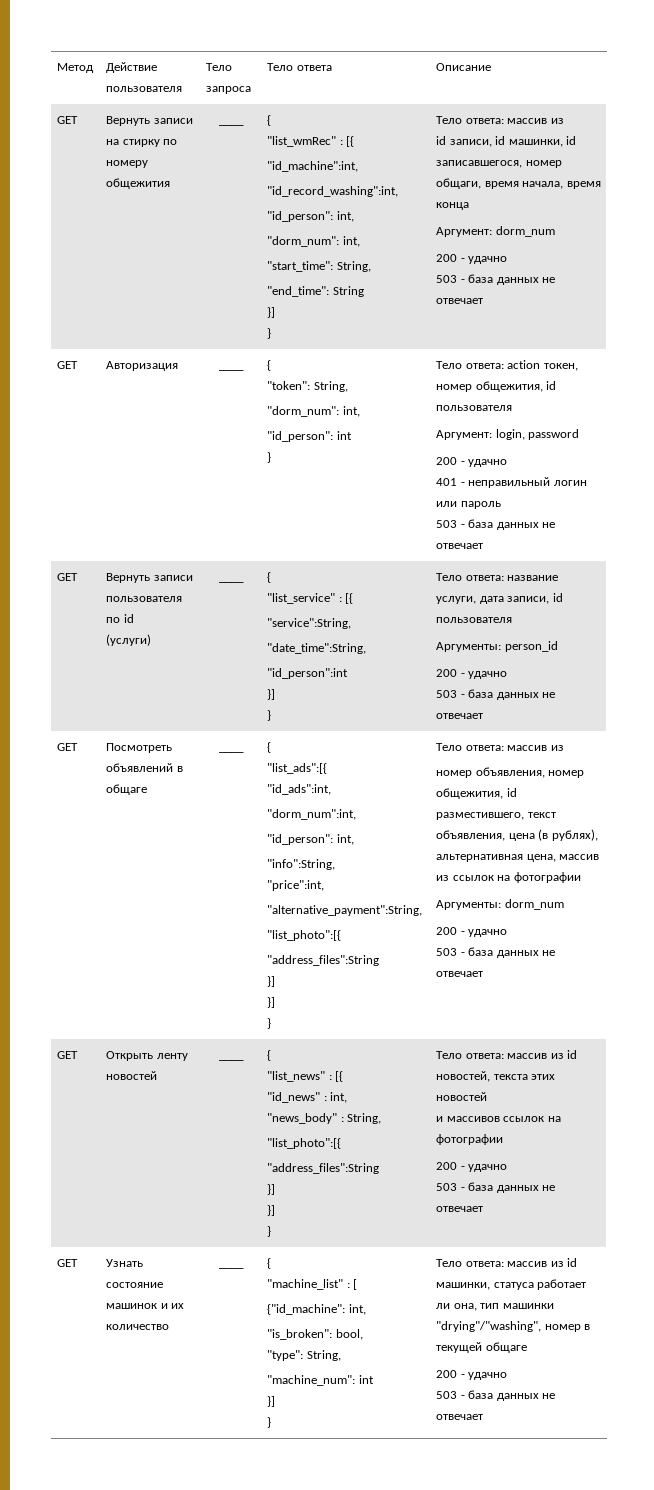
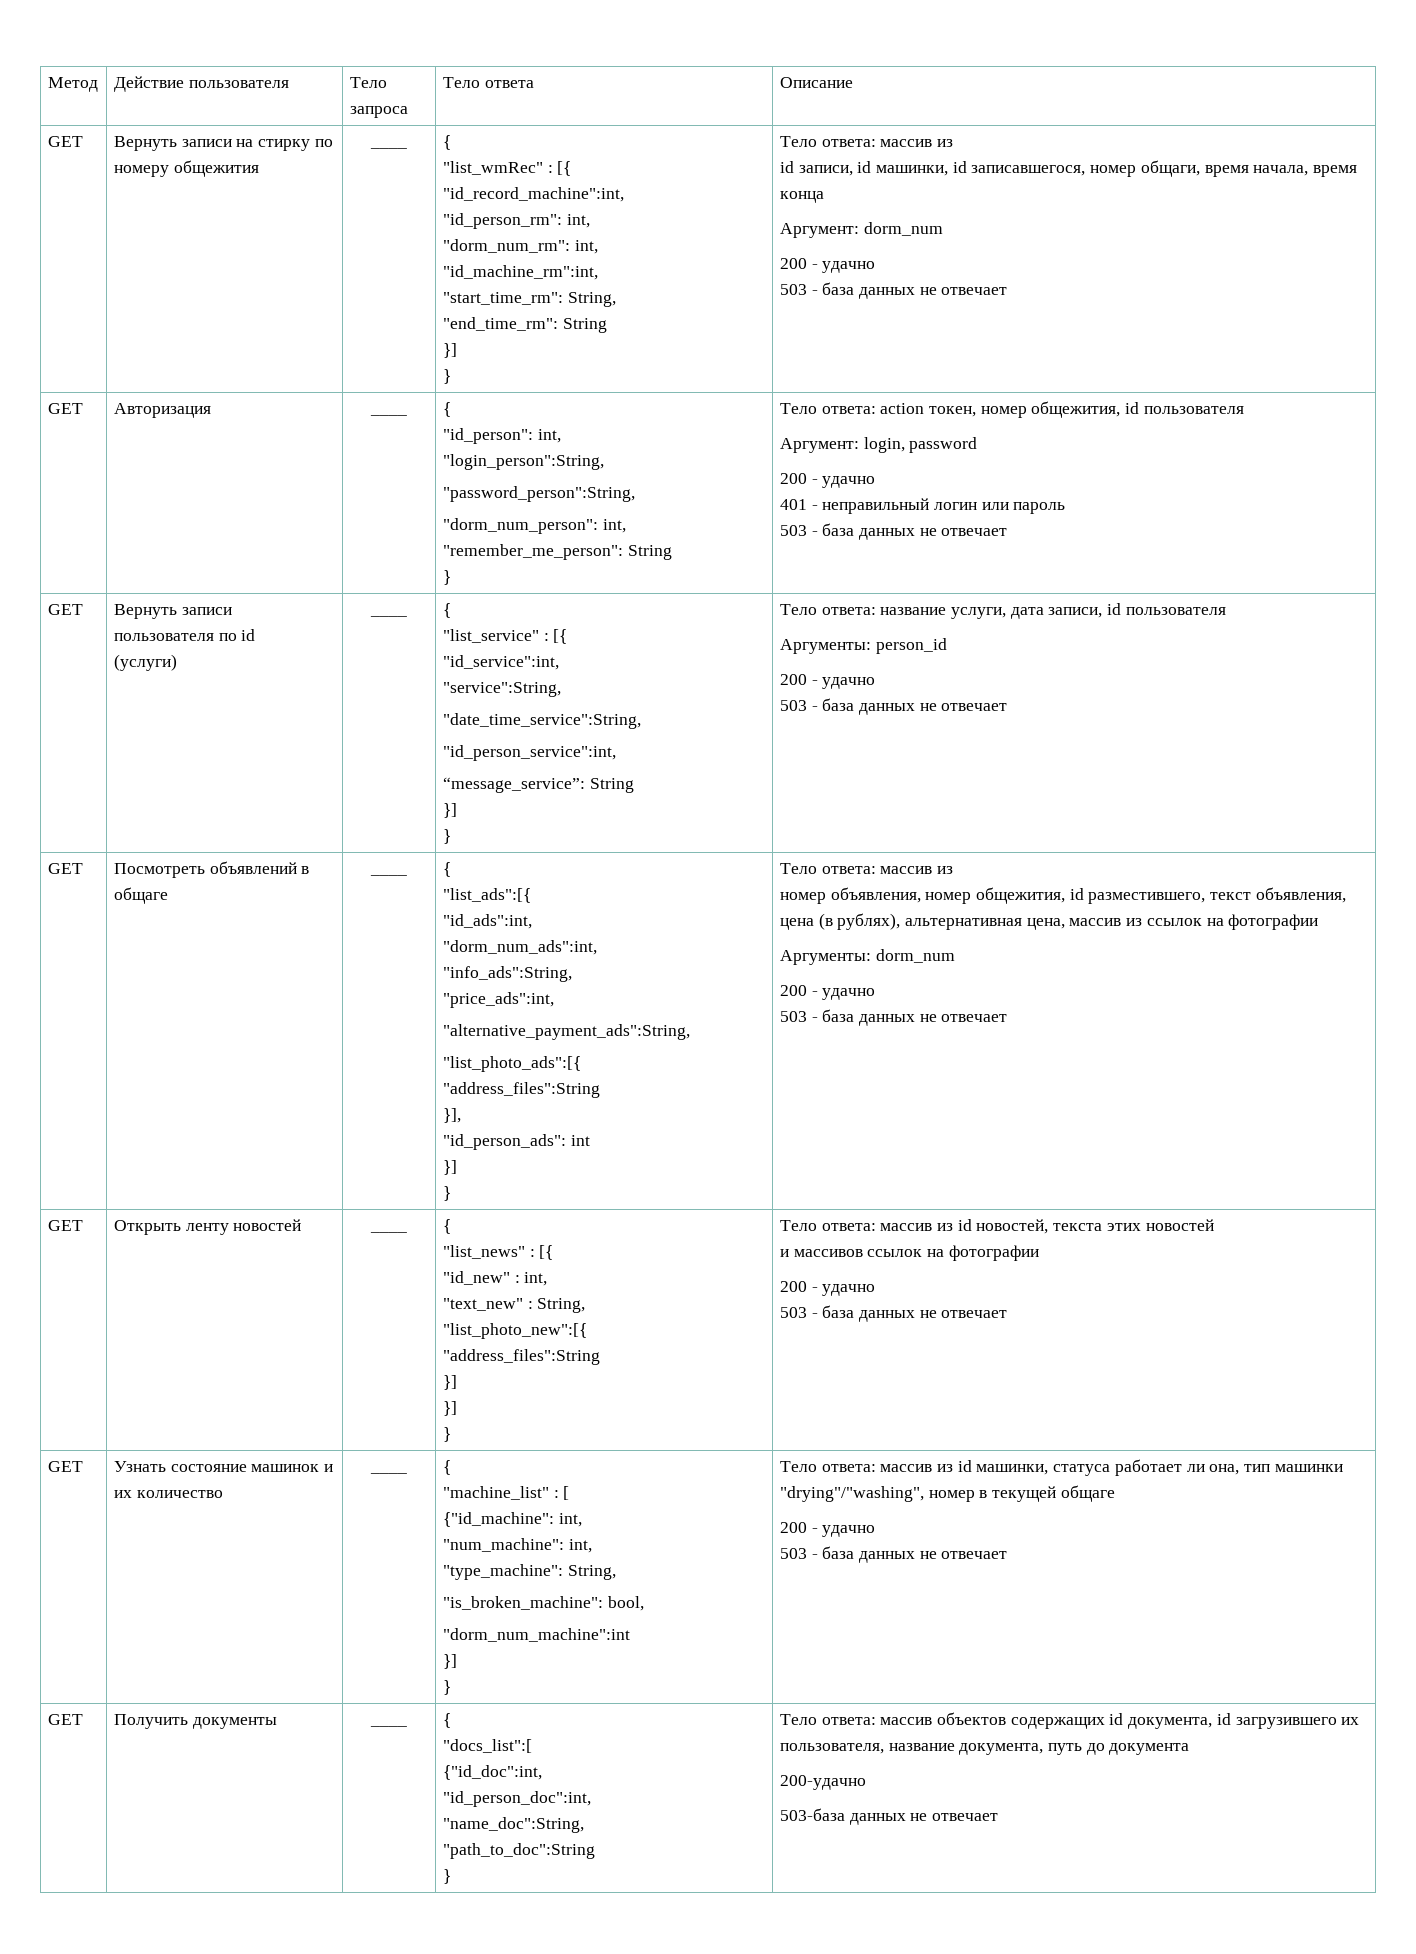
- "id_machine":int,
- "id_record_washing":int,
- "id_person": int,
- "dorm_num": int,
- "start_time": String,
- "end_time": String
+ "id_record_machine":int,
+ "id_person_rm": int,
+ "dorm_num_rm": int,
+ "id_machine_rm":int,
+ "start_time_rm": String,
+ "end_time_rm": String
  GET | Авторизация | ____ | {
- "token": String,
- "dorm_num": int,
- "id_person": int
+ "id_person": int,
+ "login_person":String,
+ "password_person":String,
+ "dorm_num_person": int, "remember_me_person": String
  GET | Вернуть записи пользователя по id
  (услуги) | ____ | {
  "list_service" : [{
+ "id_service":int,
  "service":String,
- "date_time":String,
- "id_person":int
+ "date_time_service":String,
+ "id_person_service":int,
+ “message_service”: String
- "dorm_num":int,
- "id_person": int,
- "info":String,
- "price":int,
- "alternative_payment":String,
- "list_photo":[{
+ "dorm_num_ads":int,
+ "info_ads":String,
+ "price_ads":int,
+ "alternative_payment_ads":String,
+ "list_photo_ads":[{
  "address_files":String
- }]
+ }],
+ "id_person_ads": int
- "id_news" : int,
+ "id_new" : int,
- "news_body" : String,
- "list_photo":[{
+ "text_new" : String,
+ "list_photo_new":[{
- "is_broken": bool,
- "type": String,
- "machine_num": int
+ "num_machine": int,
+ "type_machine": String,
+ "is_broken_machine": bool,
+ "dorm_num_machine":int
+ GET | Получить документы | ____ | {
+ "docs_list":[
+ {"id_doc":int,
+ "id_person_doc":int,
+ "name_doc":String,
+ "path_to_doc":String
+ } | Тело ответа: массив объектов содержащих id документа, id загрузившего их пользователя, название документа, путь до документа
+ 200-удачно
+ 503-база данных не отвечает

